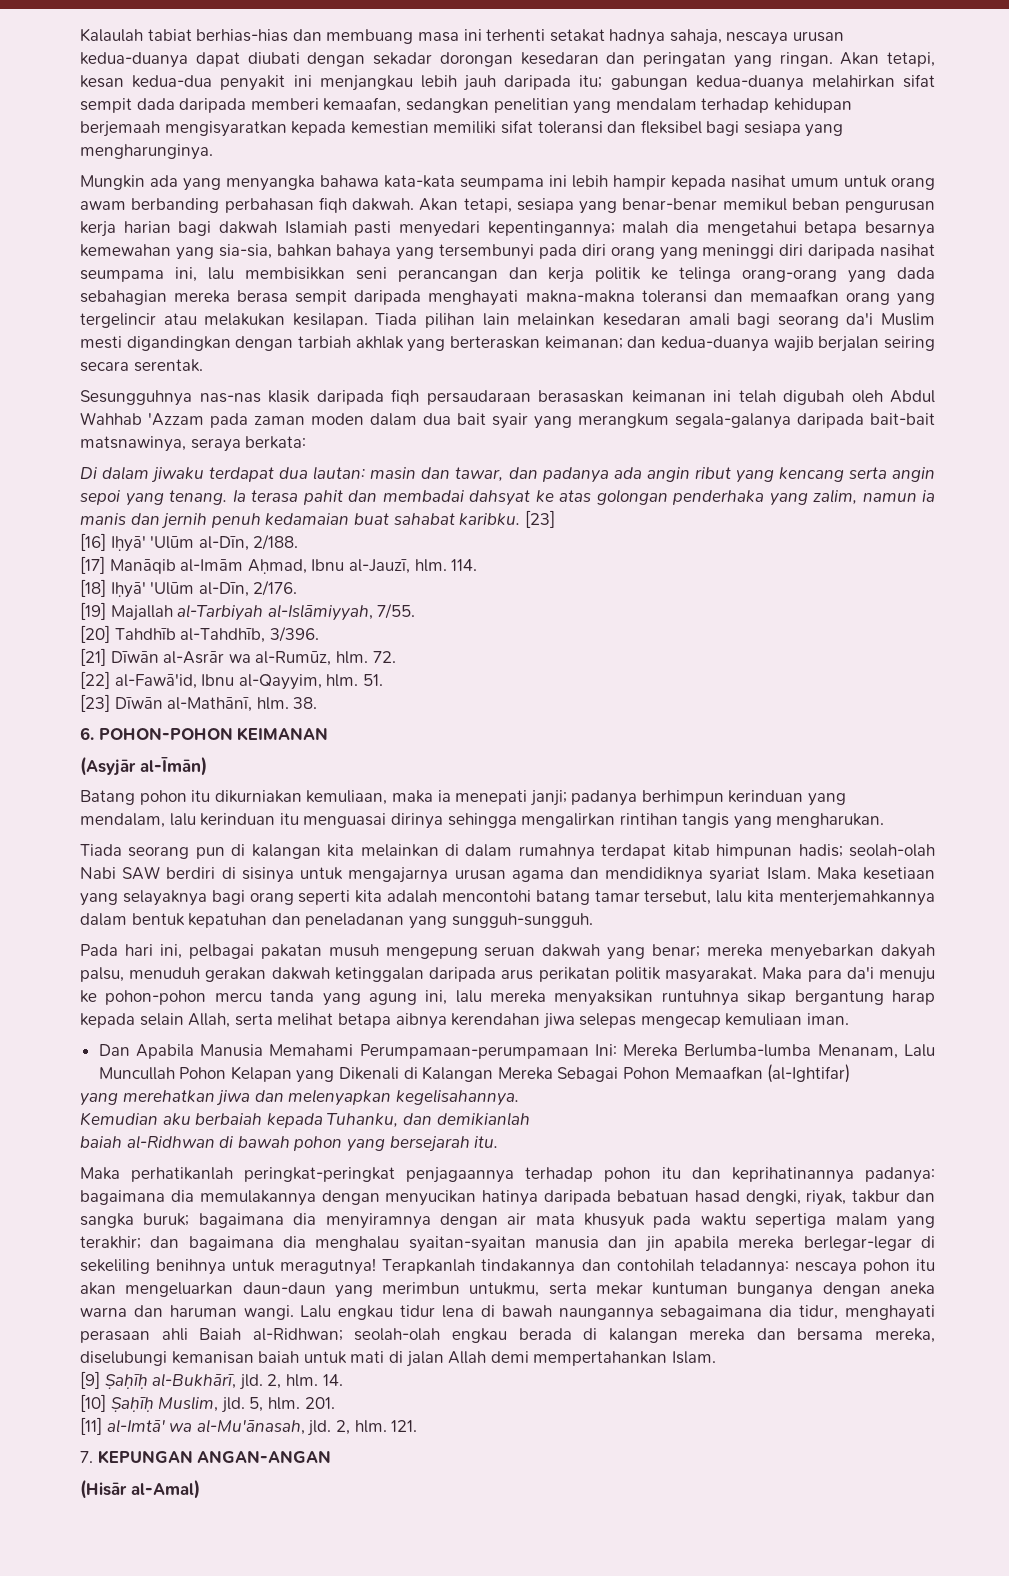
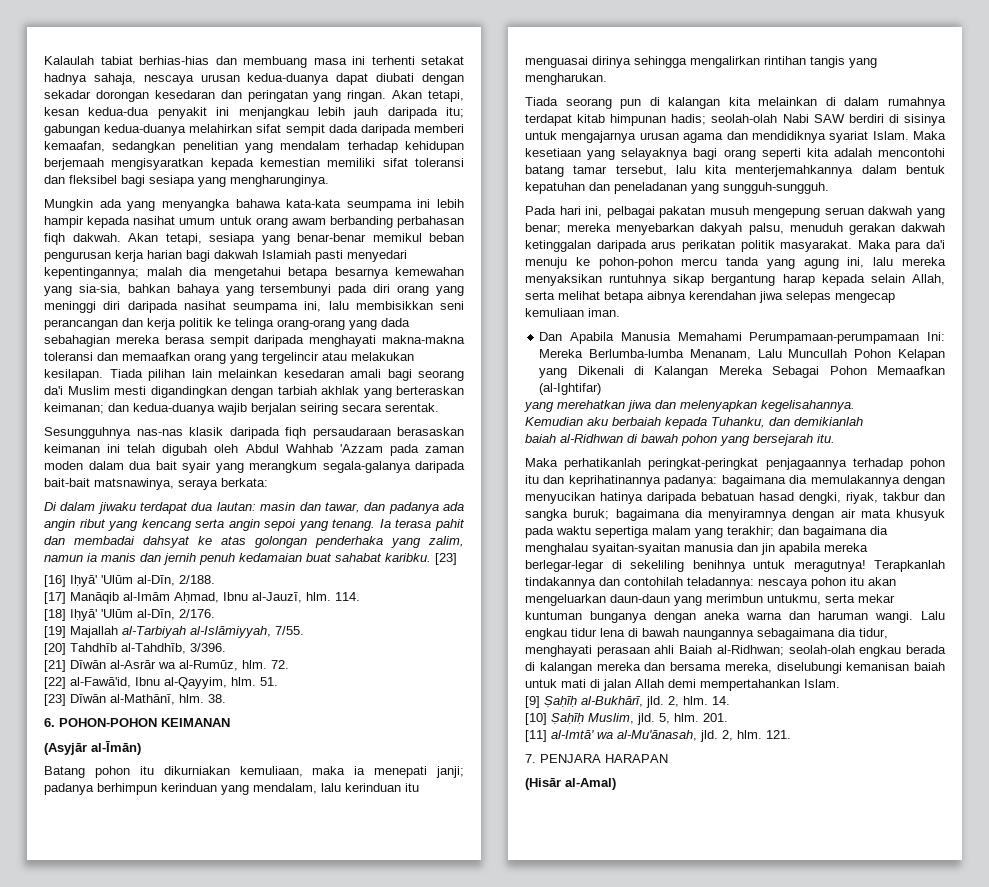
- 7. KEPUNGAN ANGAN-ANGAN
+ 7. PENJARA HARAPAN

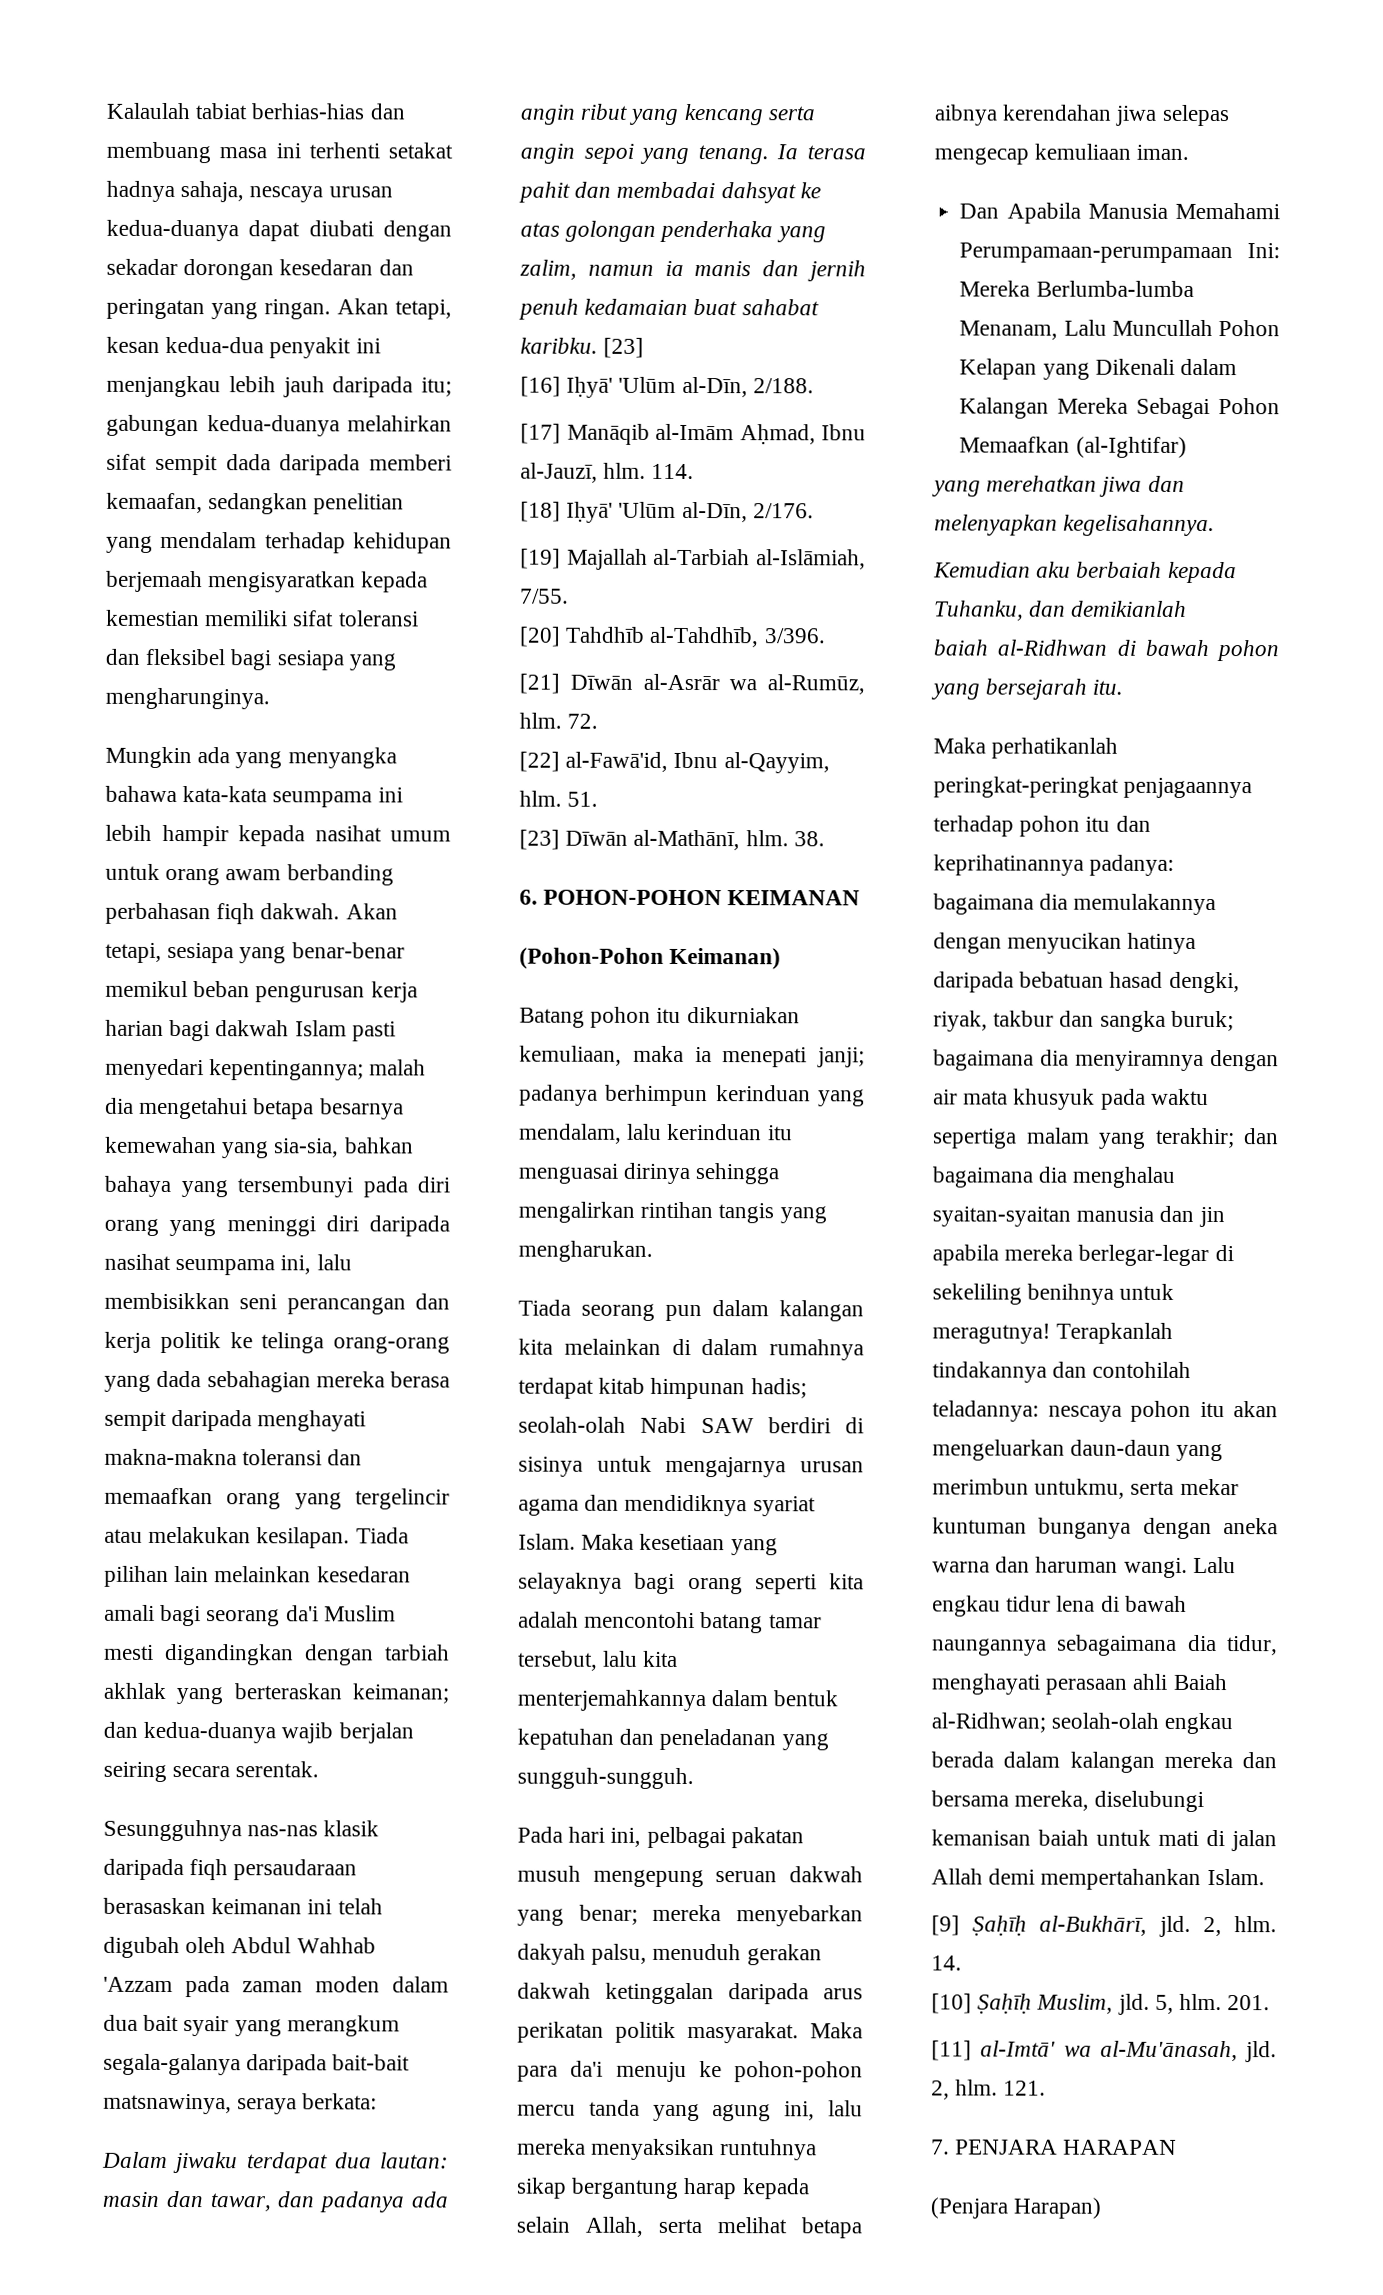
- Akan tetapi, sesiapa yang benar-benar memikul beban pengurusan kerja harian bagi dakwah Islamiah pasti menyedari kepentingannya;
+ Akan tetapi, sesiapa yang benar-benar memikul beban pengurusan kerja harian bagi dakwah Islam pasti menyedari kepentingannya;
- Di dalam jiwaku terdapat dua lautan: masin dan tawar, dan padanya ada angin ribut yang kencang serta angin sepoi yang tenang.
+ Dalam jiwaku terdapat dua lautan: masin dan tawar, dan padanya ada angin ribut yang kencang serta angin sepoi yang tenang.
- [19] Majallah al-Tarbiyah al-Islāmiyyah, 7/55.
+ [19] Majallah al-Tarbiah al-Islāmiah, 7/55.
- (Asyjār al-Īmān)
+ (Pohon-Pohon Keimanan)
- Tiada seorang pun di kalangan kita melainkan di dalam rumahnya terdapat kitab himpunan hadis; seolah-olah Nabi SAW berdiri di sisinya untuk mengajarnya urusan agama dan mendidiknya syariat Islam.
+ Tiada seorang pun dalam kalangan kita melainkan di dalam rumahnya terdapat kitab himpunan hadis; seolah-olah Nabi SAW berdiri di sisinya untuk mengajarnya urusan agama dan mendidiknya syariat Islam.
- Dan Apabila Manusia Memahami Perumpamaan-perumpamaan Ini: Mereka Berlumba-lumba Menanam, Lalu Muncullah Pohon Kelapan yang Dikenali di Kalangan Mereka Sebagai Pohon Memaafkan (al-Ightifar)
+ Dan Apabila Manusia Memahami Perumpamaan-perumpamaan Ini: Mereka Berlumba-lumba Menanam, Lalu Muncullah Pohon Kelapan yang Dikenali dalam Kalangan Mereka Sebagai Pohon Memaafkan (al-Ightifar)
- Lalu engkau tidur lena di bawah naungannya sebagaimana dia tidur, menghayati perasaan ahli Baiah al-Ridhwan; seolah-olah engkau berada di kalangan mereka dan bersama mereka, diselubungi kemanisan baiah untuk mati di jalan Allah demi mempertahankan Islam.
+ Lalu engkau tidur lena di bawah naungannya sebagaimana dia tidur, menghayati perasaan ahli Baiah al-Ridhwan; seolah-olah engkau berada dalam kalangan mereka dan bersama mereka, diselubungi kemanisan baiah untuk mati di jalan Allah demi mempertahankan Islam.
- (Hisār al-Amal)
+ (Penjara Harapan)

